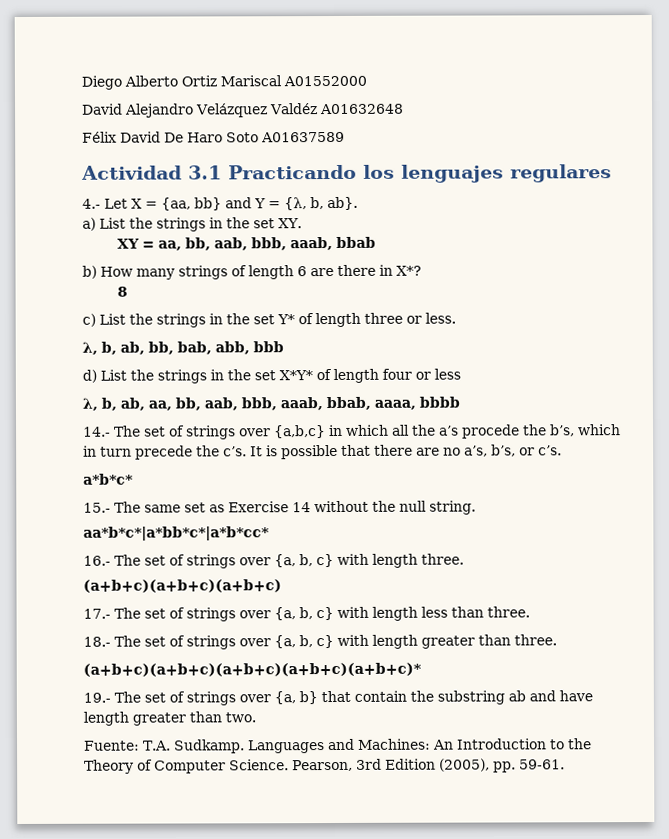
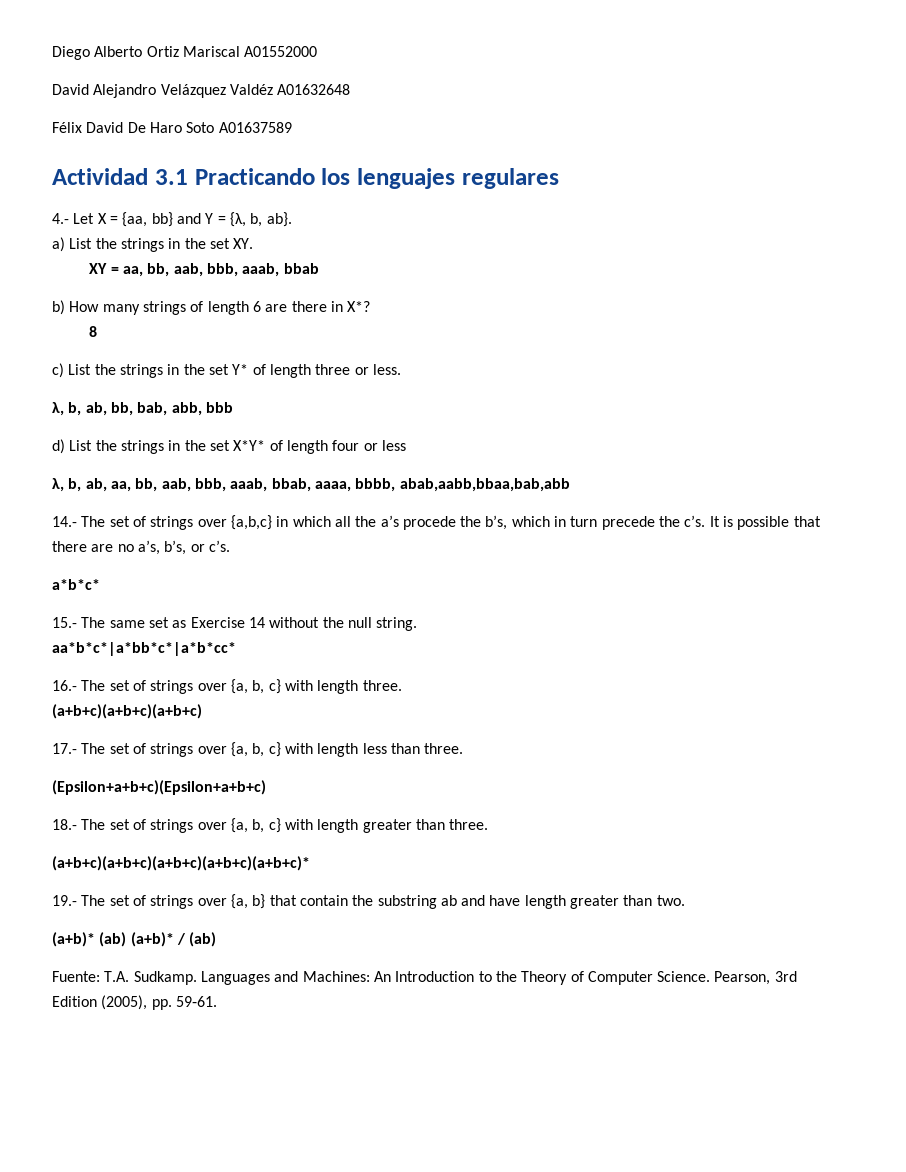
- λ, b, ab, aa, bb, aab, bbb, aaab, bbab, aaaa, bbbb
+ λ, b, ab, aa, bb, aab, bbb, aaab, bbab, aaaa, bbbb, abab,aabb,bbaa,bab,abb
+ (Epsilon+a+b+c)(Epsilon+a+b+c)
+ (a+b)* (ab) (a+b)* / (ab)

